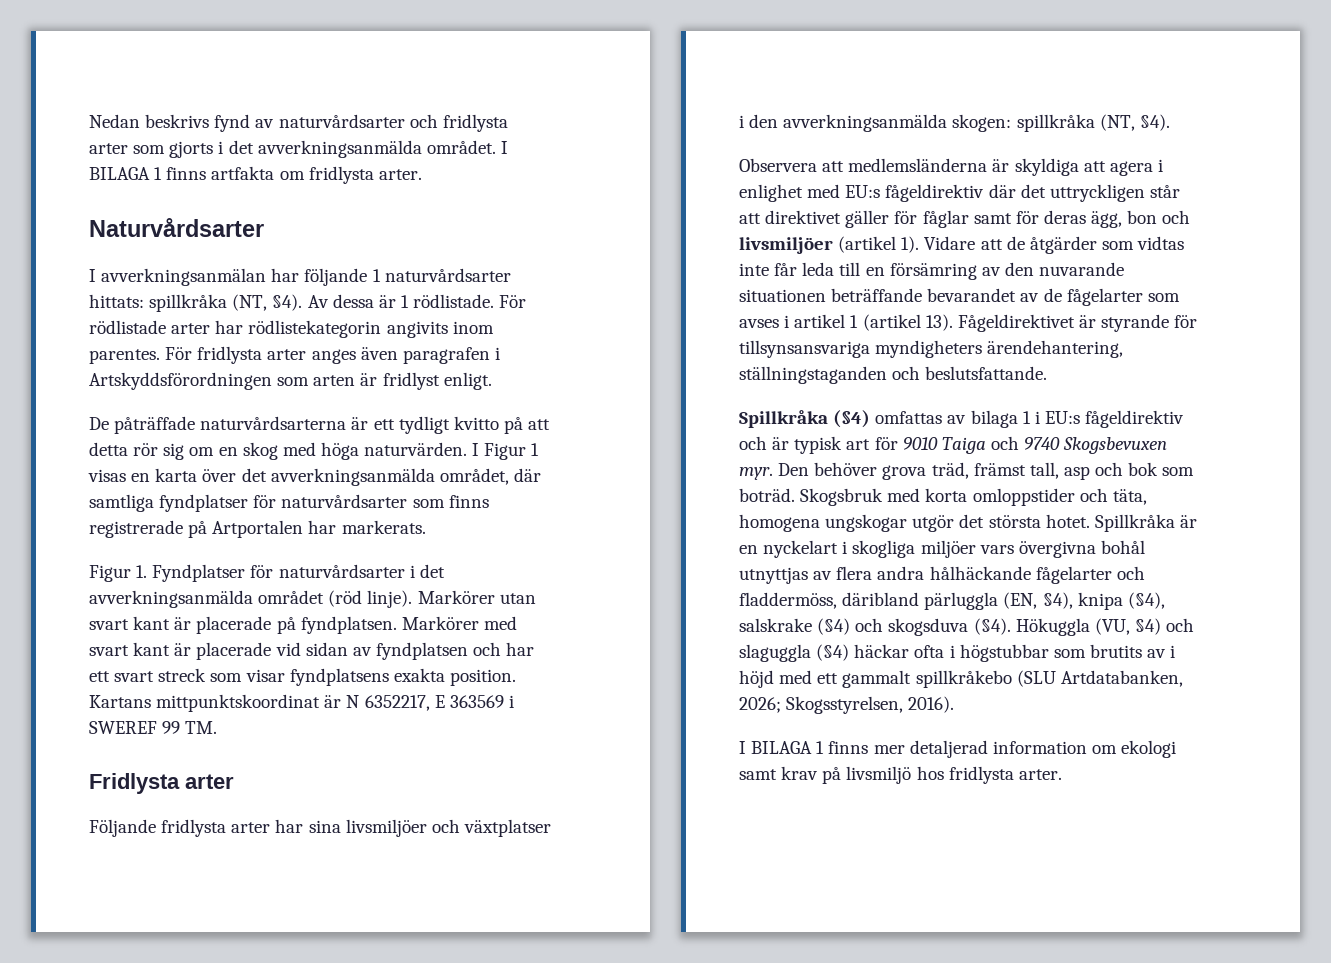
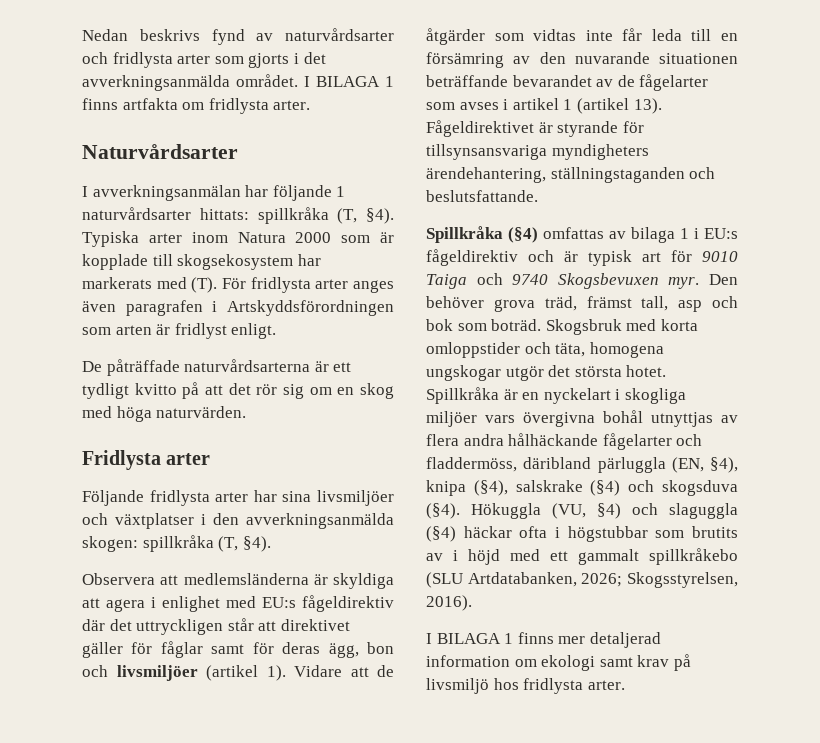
- I avverkningsanmälan har följande 1 naturvårdsarter hittats: spillkråka (NT, §4). Av dessa är 1 rödlistade. För rödlistade arter har rödlistekategorin angivits inom parentes. För fridlysta arter anges även paragrafen i Artskyddsförordningen som arten är fridlyst enligt.
+ I avverkningsanmälan har följande 1 naturvårdsarter hittats: spillkråka (T, §4). Typiska arter inom Natura 2000 som är kopplade till skogsekosystem har markerats med (T). För fridlysta arter anges även paragrafen i Artskyddsförordningen som arten är fridlyst enligt.
- De påträffade naturvårdsarterna är ett tydligt kvitto på att detta rör sig om en skog med höga naturvärden. I Figur 1 visas en karta över det avverkningsanmälda området, där samtliga fyndplatser för naturvårdsarter som finns registrerade på Artportalen har markerats.
- Figur 1. Fyndplatser för naturvårdsarter i det avverkningsanmälda området (röd linje). Markörer utan svart kant är placerade på fyndplatsen. Markörer med svart kant är placerade vid sidan av fyndplatsen och har ett svart streck som visar fyndplatsens exakta position. Kartans mittpunktskoordinat är N 6352217, E 363569 i SWEREF 99 TM.
+ De påträffade naturvårdsarterna är ett tydligt kvitto på att det rör sig om en skog med höga naturvärden.
- Följande fridlysta arter har sina livsmiljöer och växtplatser i den avverkningsanmälda skogen: spillkråka (NT, §4).
+ Följande fridlysta arter har sina livsmiljöer och växtplatser i den avverkningsanmälda skogen: spillkråka (T, §4).

